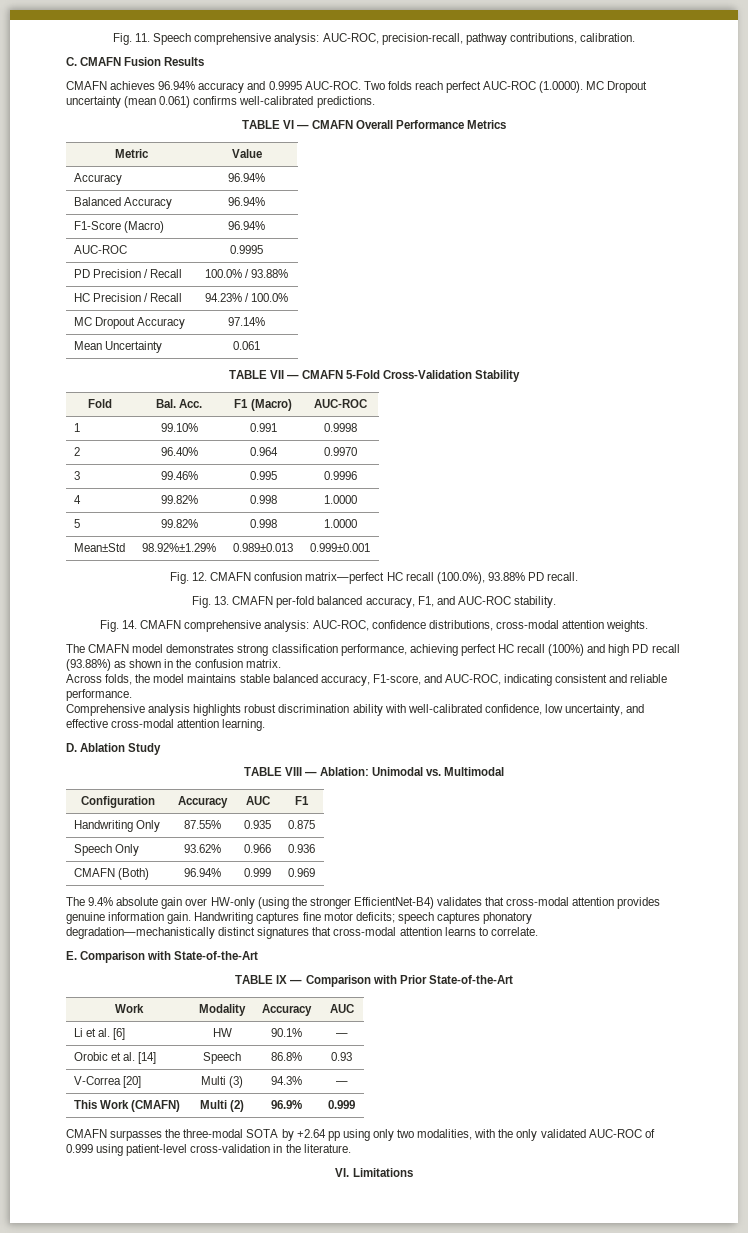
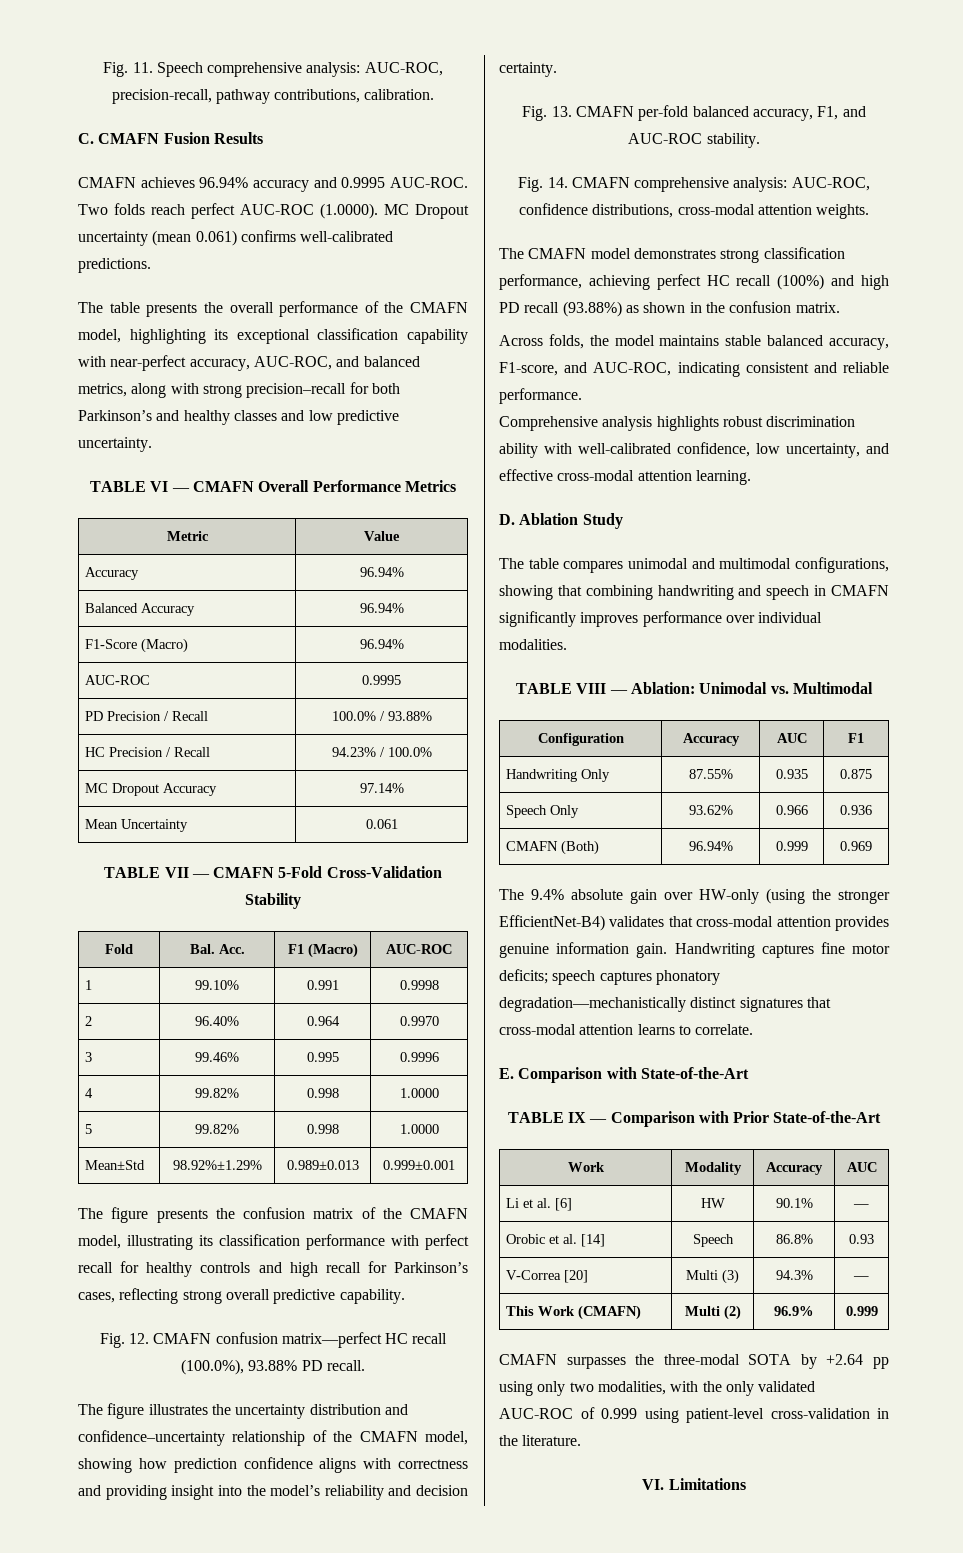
+ The table presents the overall performance of the CMAFN model, highlighting its exceptional classification capability with near-perfect accuracy, AUC-ROC, and balanced metrics, along with strong precision–recall for both Parkinson’s and healthy classes and low predictive uncertainty.
+ The figure presents the confusion matrix of the CMAFN model, illustrating its classification performance with perfect recall for healthy controls and high recall for Parkinson’s cases, reflecting strong overall predictive capability.
+ The figure illustrates the uncertainty distribution and confidence–uncertainty relationship of the CMAFN model, showing how prediction confidence aligns with correctness and providing insight into the model’s reliability and decision certainty.
+ The table compares unimodal and multimodal configurations, showing that combining handwriting and speech in CMAFN significantly improves performance over individual modalities.

